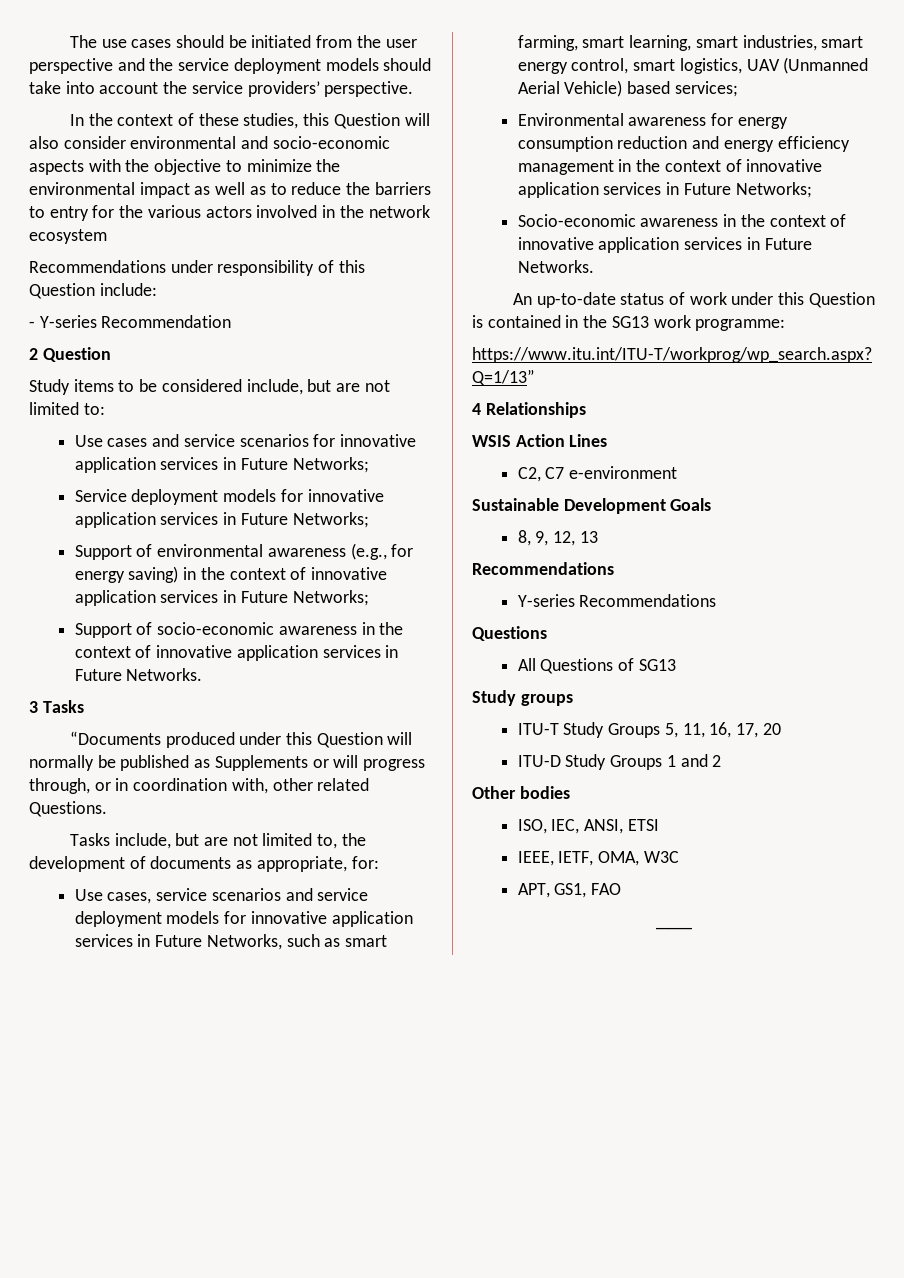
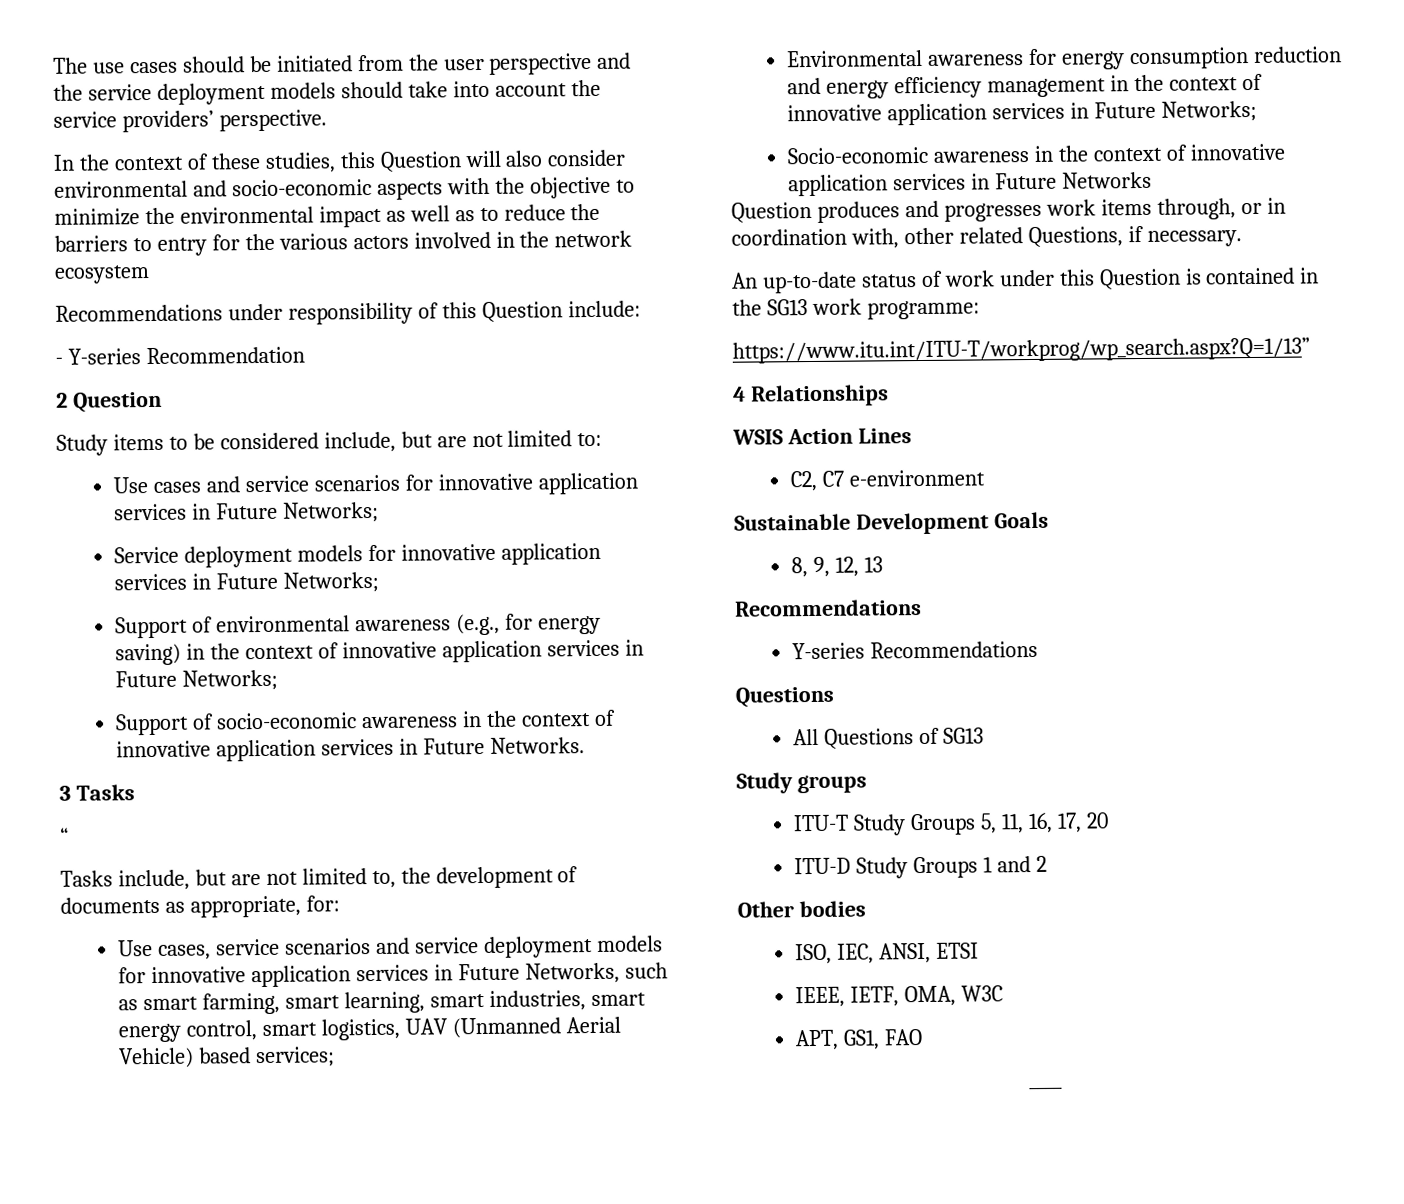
- “Documents produced under this Question will normally be published as Supplements or will progress through, or in coordination with, other related Questions.
+ “
- Socio-economic awareness in the context of innovative application services in Future Networks.
+ Socio-economic awareness in the context of innovative application services in Future Networks
+ Question produces and progresses work items through, or in coordination with, other related Questions, if necessary.

